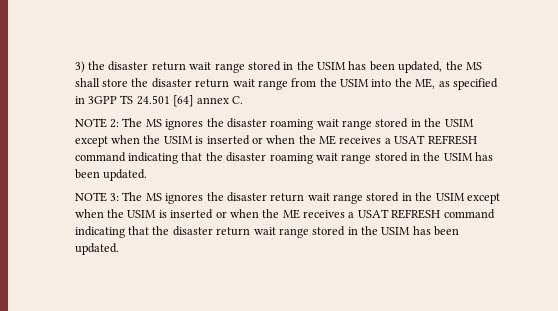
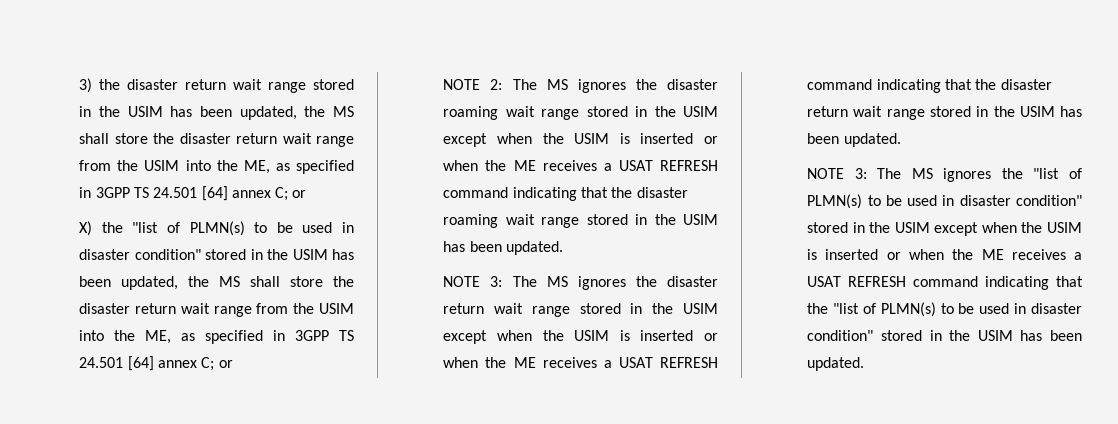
- 3) the disaster return wait range stored in the USIM has been updated, the MS shall store the disaster return wait range from the USIM into the ME, as specified in 3GPP TS 24.501 [64] annex C.
+ 3) the disaster return wait range stored in the USIM has been updated, the MS shall store the disaster return wait range from the USIM into the ME, as specified in 3GPP TS 24.501 [64] annex C; or
+ X) the "list of PLMN(s) to be used in disaster condition" stored in the USIM has been updated, the MS shall store the disaster return wait range from the USIM into the ME, as specified in 3GPP TS 24.501 [64] annex C; or
+ NOTE 3: The MS ignores the "list of PLMN(s) to be used in disaster condition" stored in the USIM except when the USIM is inserted or when the ME receives a USAT REFRESH command indicating that the "list of PLMN(s) to be used in disaster condition" stored in the USIM has been updated.

